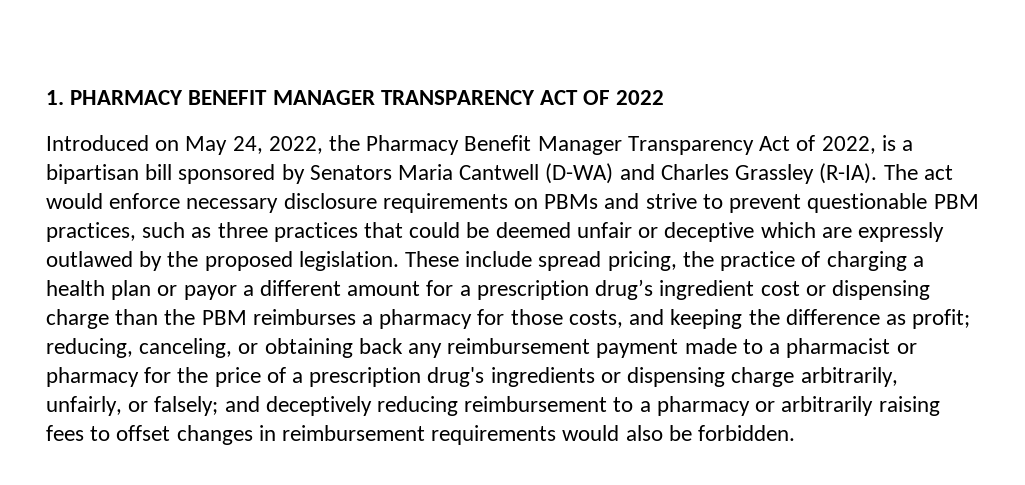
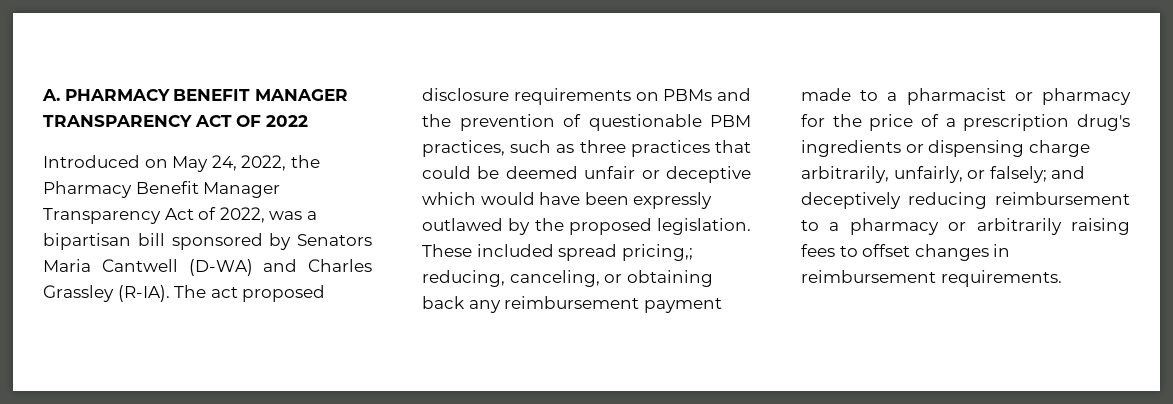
- 1. PHARMACY BENEFIT MANAGER TRANSPARENCY ACT OF 2022
+ A. PHARMACY BENEFIT MANAGER TRANSPARENCY ACT OF 2022
- Introduced on May 24, 2022, the Pharmacy Benefit Manager Transparency Act of 2022, is a bipartisan bill sponsored by Senators Maria Cantwell (D-WA) and Charles Grassley (R-IA).
+ Introduced on May 24, 2022, the Pharmacy Benefit Manager Transparency Act of 2022, was a bipartisan bill sponsored by Senators Maria Cantwell (D-WA) and Charles Grassley (R-IA).
- The act would enforce necessary disclosure requirements on PBMs and strive to prevent questionable PBM practices, such as three practices that could be deemed unfair or deceptive which are expressly outlawed by the proposed legislation.
+ The act proposed disclosure requirements on PBMs and the prevention of questionable PBM practices, such as three practices that could be deemed unfair or deceptive which would have been expressly outlawed by the proposed legislation.
- These include spread pricing, the practice of charging a health plan or payor a different amount for a prescription drug’s ingredient cost or dispensing charge than the PBM reimburses a pharmacy for those costs, and keeping the difference as profit; reducing, canceling, or obtaining back any reimbursement payment made to a pharmacist or pharmacy for the price of a prescription drug's ingredients or dispensing charge arbitrarily, unfairly, or falsely; and deceptively reducing reimbursement to a pharmacy or arbitrarily raising fees to offset changes in reimbursement requirements would also be forbidden.
+ These included spread pricing,; reducing, canceling, or obtaining back any reimbursement payment made to a pharmacist or pharmacy for the price of a prescription drug's ingredients or dispensing charge arbitrarily, unfairly, or falsely; and deceptively reducing reimbursement to a pharmacy or arbitrarily raising fees to offset changes in reimbursement requirements.

